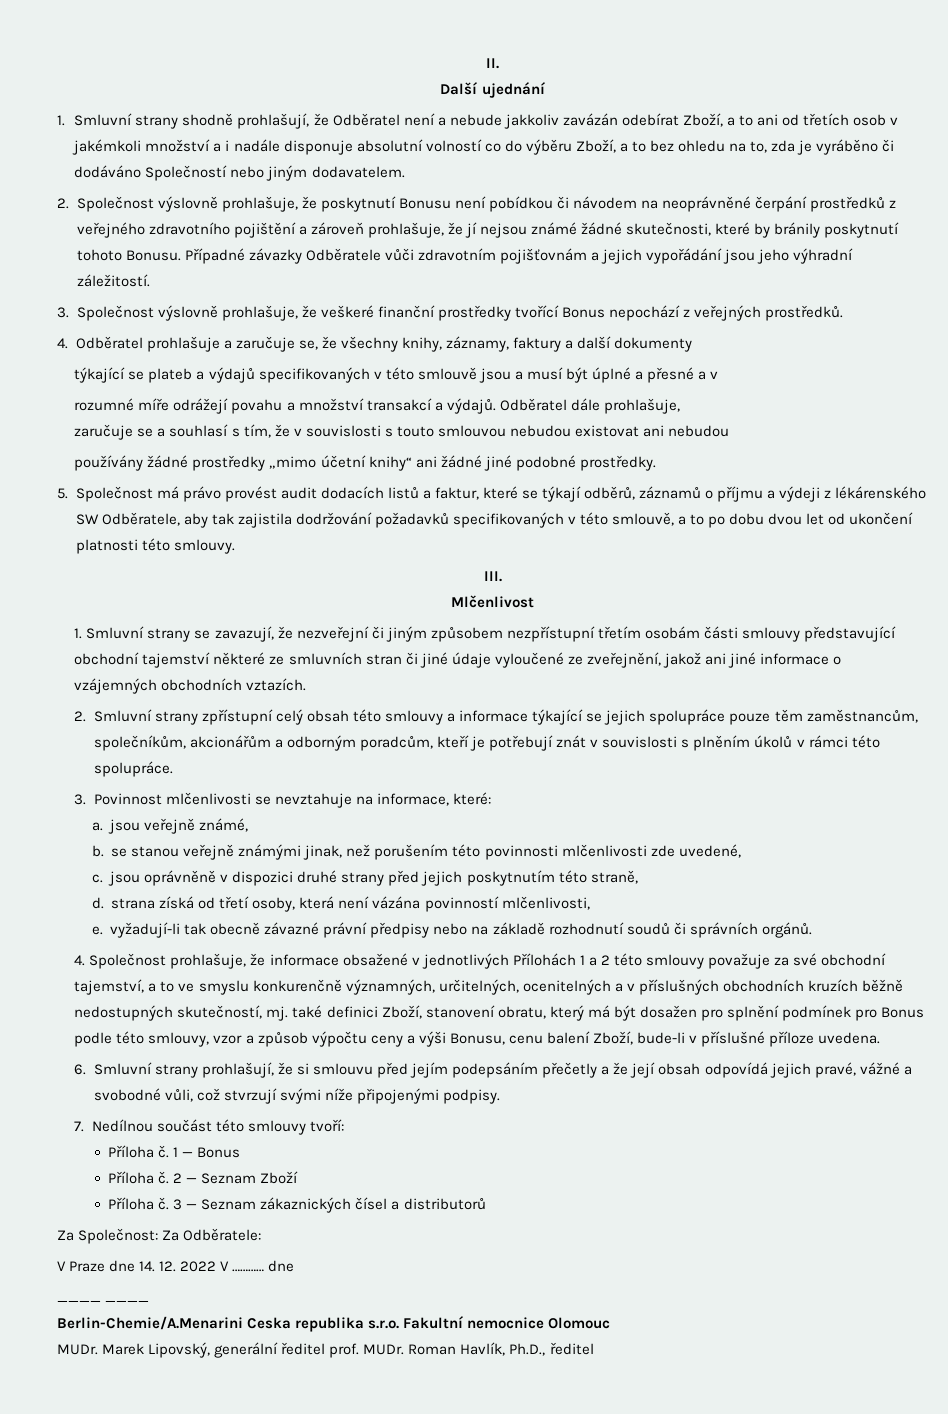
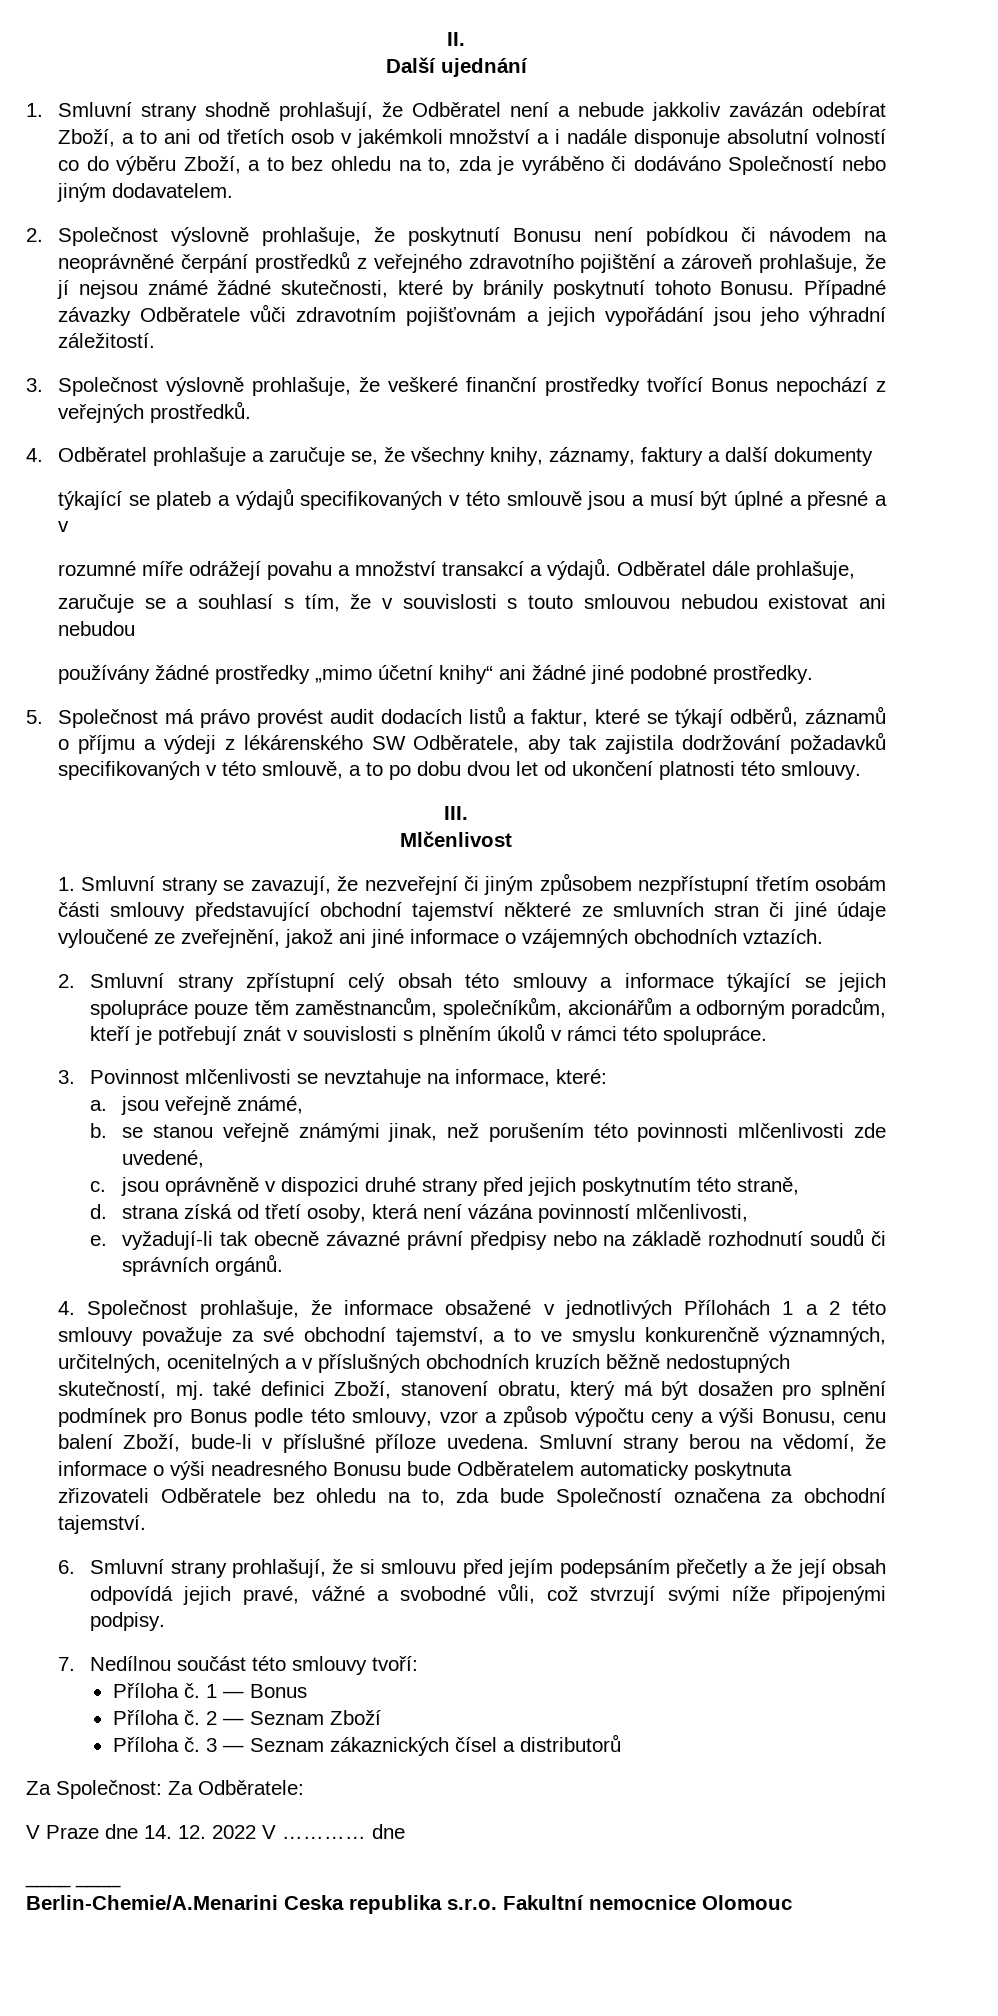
+ Smluvní strany berou na vědomí, že informace o výši neadresného Bonusu bude Odběratelem automaticky poskytnuta zřizovateli Odběratele bez ohledu na to, zda bude Společností označena za obchodní tajemství.
- MUDr. Marek Lipovský, generální ředitel prof. MUDr. Roman Havlík, Ph.D., ředitel

